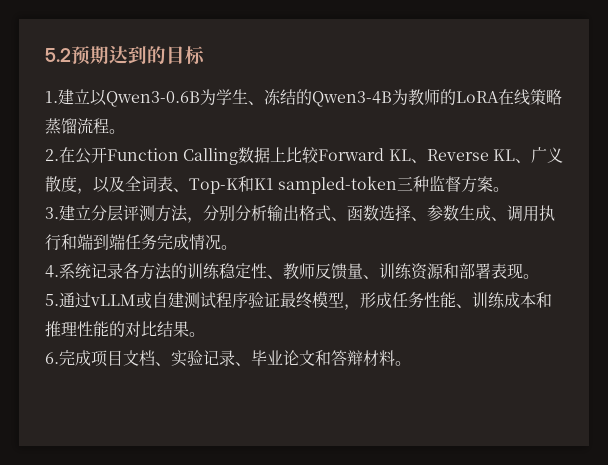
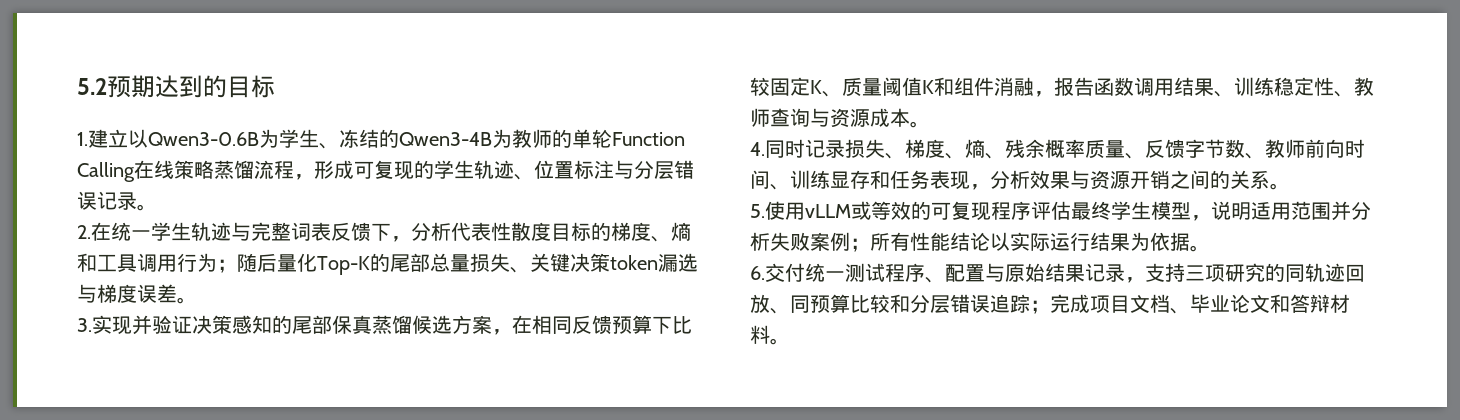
- 1.建立以Qwen3-0.6B为学生、冻结的Qwen3-4B为教师的LoRA在线策略蒸馏流程。
- 2.在公开Function Calling数据上比较Forward KL、Reverse KL、广义散度，以及全词表、Top-K和K1 sampled-token三种监督方案。
- 3.建立分层评测方法，分别分析输出格式、函数选择、参数生成、调用执行和端到端任务完成情况。
- 4.系统记录各方法的训练稳定性、教师反馈量、训练资源和部署表现。
- 5.通过vLLM或自建测试程序验证最终模型，形成任务性能、训练成本和推理性能的对比结果。
- 6.完成项目文档、实验记录、毕业论文和答辩材料。
+ 1.建立以Qwen3-0.6B为学生、冻结的Qwen3-4B为教师的单轮Function Calling在线策略蒸馏流程，形成可复现的学生轨迹、位置标注与分层错误记录。
+ 2.在统一学生轨迹与完整词表反馈下，分析代表性散度目标的梯度、熵和工具调用行为；随后量化Top-K的尾部总量损失、关键决策token漏选与梯度误差。
+ 3.实现并验证决策感知的尾部保真蒸馏候选方案，在相同反馈预算下比较固定K、质量阈值K和组件消融，报告函数调用结果、训练稳定性、教师查询与资源成本。
+ 4.同时记录损失、梯度、熵、残余概率质量、反馈字节数、教师前向时间、训练显存和任务表现，分析效果与资源开销之间的关系。
+ 5.使用vLLM或等效的可复现程序评估最终学生模型，说明适用范围并分析失败案例；所有性能结论以实际运行结果为依据。
+ 6.交付统一测试程序、配置与原始结果记录，支持三项研究的同轨迹回放、同预算比较和分层错误追踪；完成项目文档、毕业论文和答辩材料。

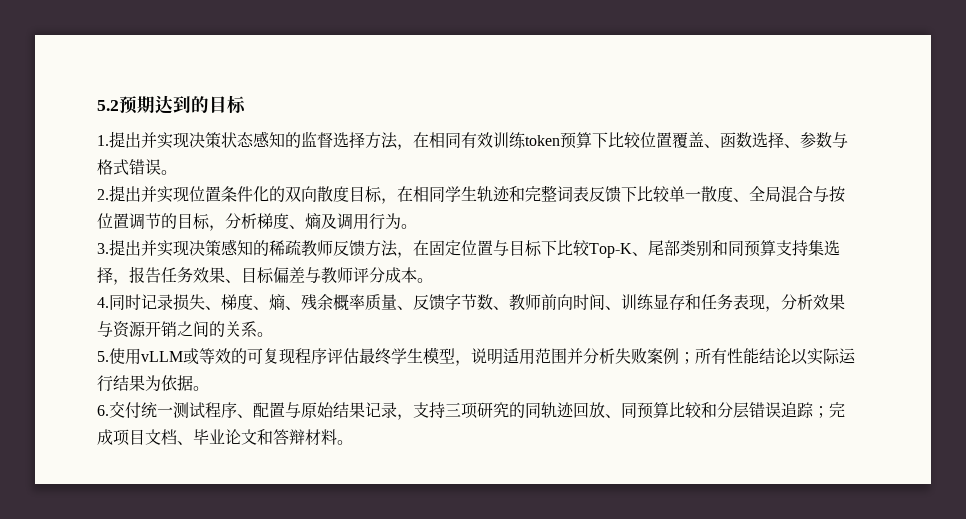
- 1.建立以Qwen3-0.6B为学生、冻结的Qwen3-4B为教师的单轮Function Calling在线策略蒸馏流程，形成可复现的学生轨迹、位置标注与分层错误记录。
- 2.在统一学生轨迹与完整词表反馈下，分析代表性散度目标的梯度、熵和工具调用行为；随后量化Top-K的尾部总量损失、关键决策token漏选与梯度误差。
- 3.实现并验证决策感知的尾部保真蒸馏候选方案，在相同反馈预算下比较固定K、质量阈值K和组件消融，报告函数调用结果、训练稳定性、教师查询与资源成本。
+ 1.提出并实现决策状态感知的监督选择方法，在相同有效训练token预算下比较位置覆盖、函数选择、参数与格式错误。
+ 2.提出并实现位置条件化的双向散度目标，在相同学生轨迹和完整词表反馈下比较单一散度、全局混合与按位置调节的目标，分析梯度、熵及调用行为。
+ 3.提出并实现决策感知的稀疏教师反馈方法，在固定位置与目标下比较Top-K、尾部类别和同预算支持集选择，报告任务效果、目标偏差与教师评分成本。

